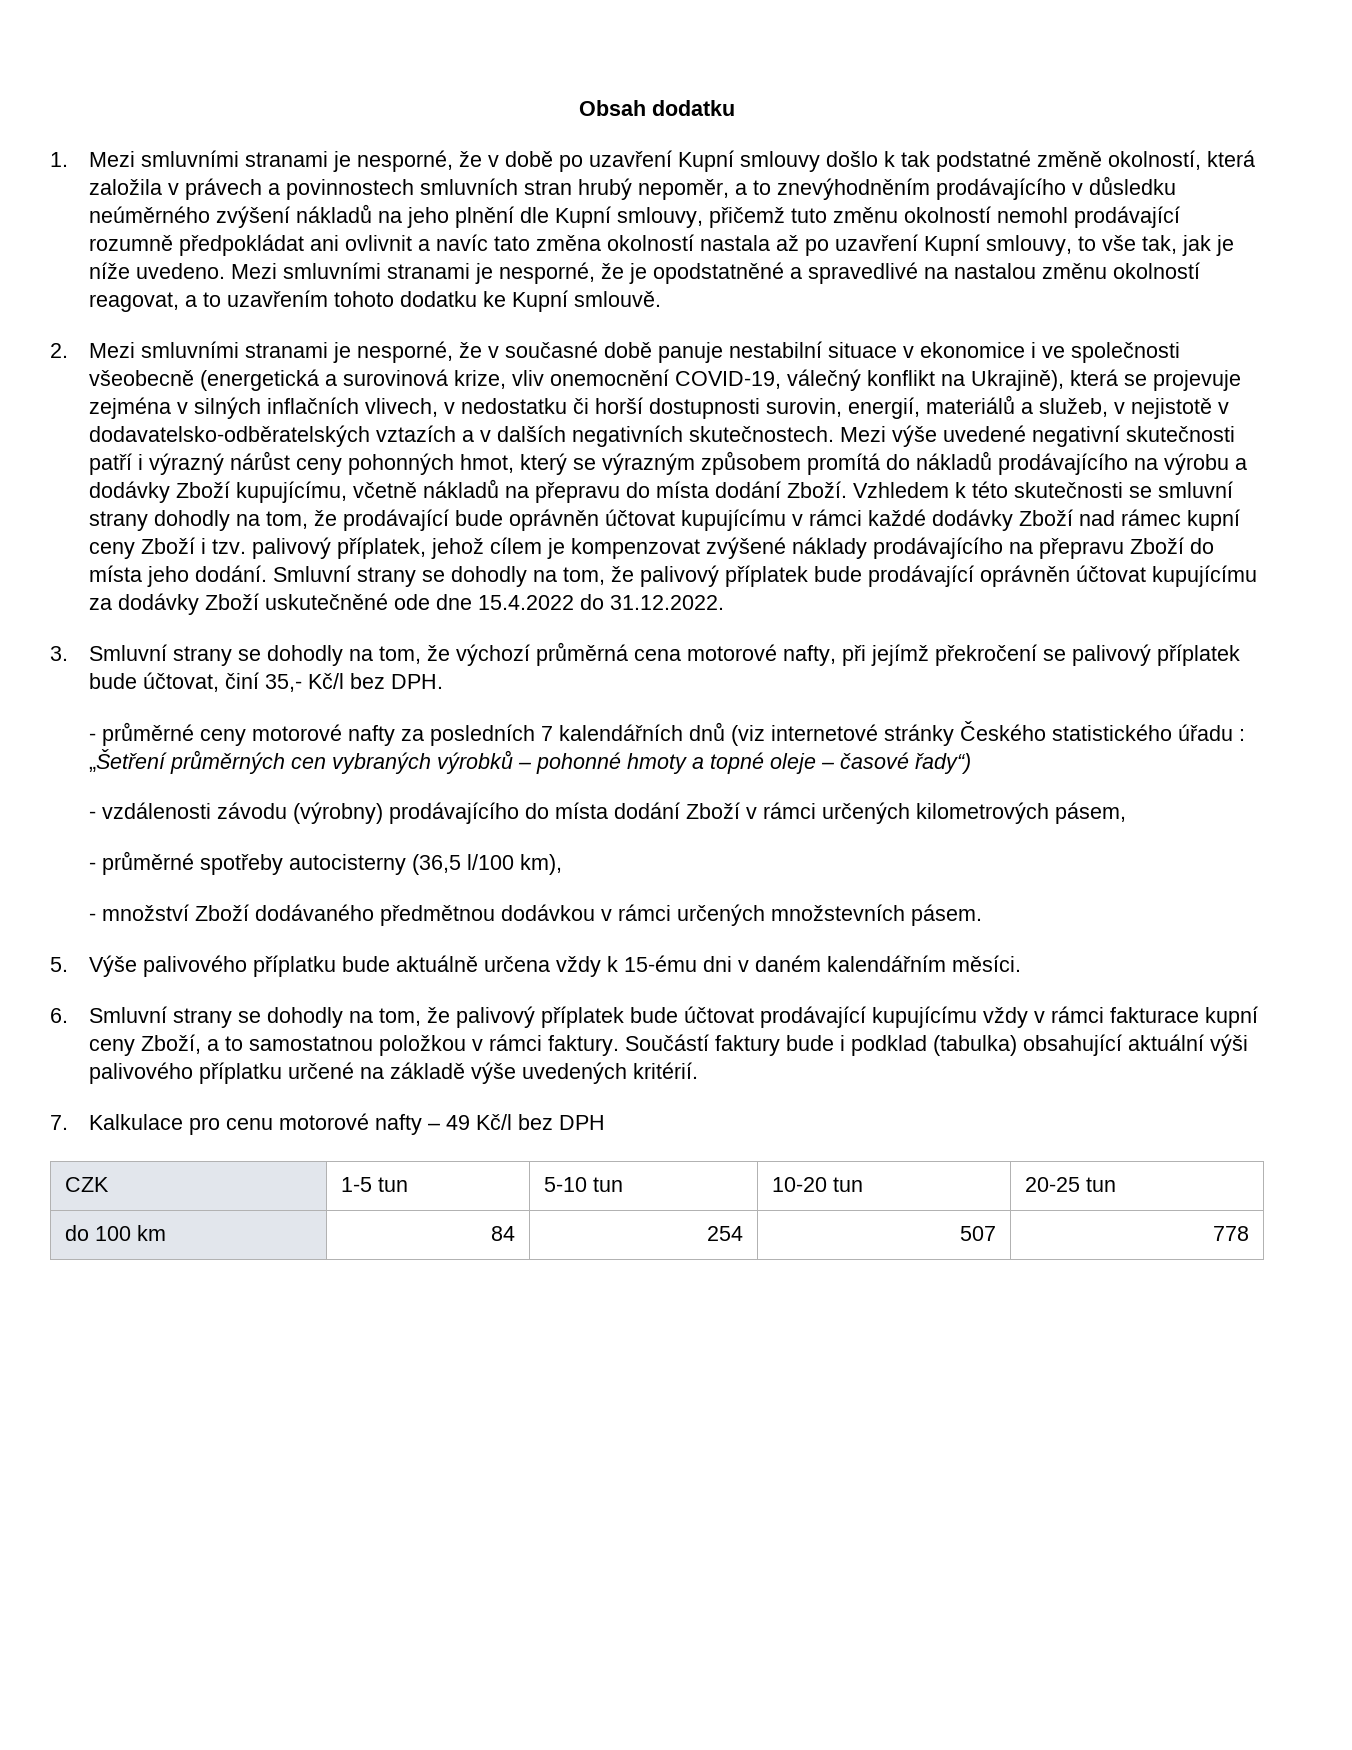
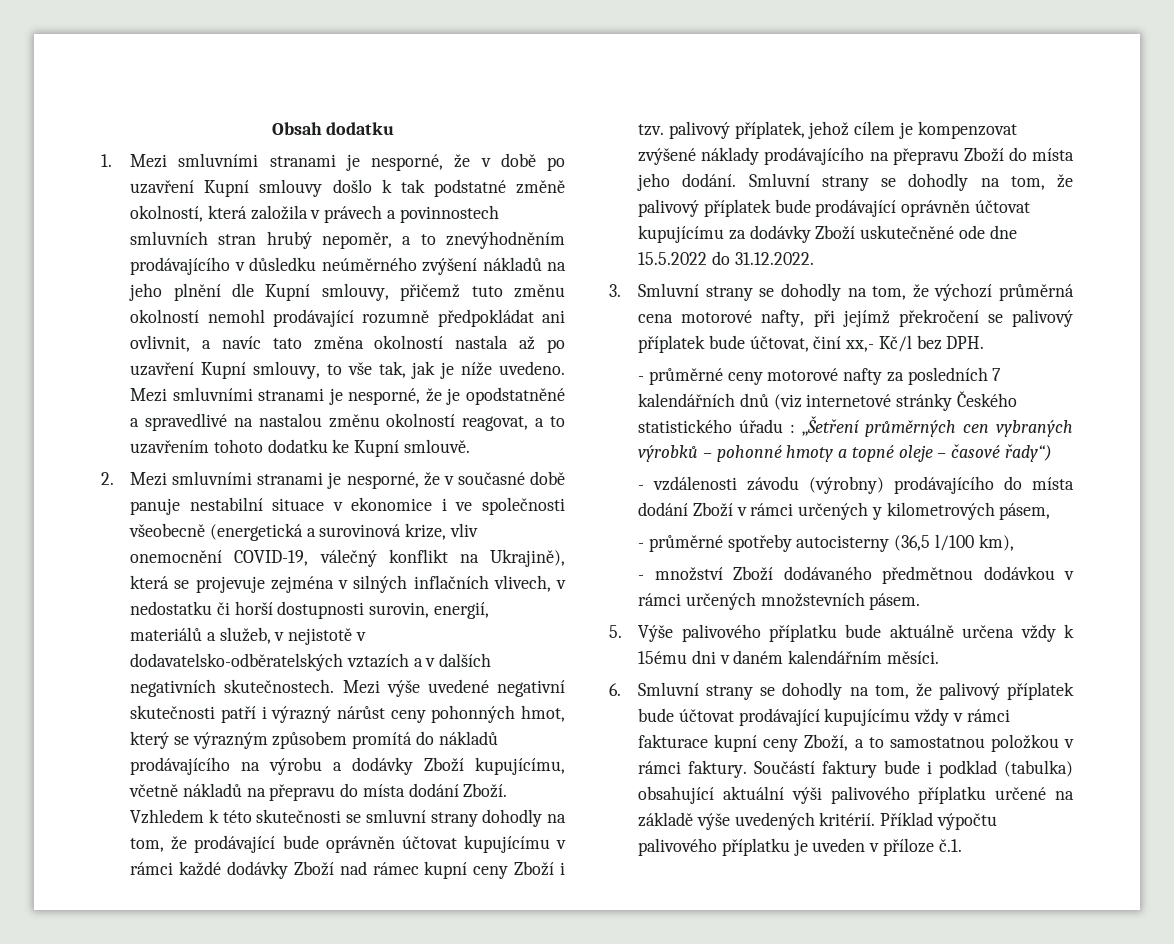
- 1. Mezi smluvními stranami je nesporné, že v době po uzavření Kupní smlouvy došlo k tak podstatné změně okolností, která založila v právech a povinnostech smluvních stran hrubý nepoměr, a to znevýhodněním prodávajícího v důsledku neúměrného zvýšení nákladů na jeho plnění dle Kupní smlouvy, přičemž tuto změnu okolností nemohl prodávající rozumně předpokládat ani ovlivnit a navíc tato změna okolností nastala až po uzavření Kupní smlouvy, to vše tak, jak je níže uvedeno.
+ 1. Mezi smluvními stranami je nesporné, že v době po uzavření Kupní smlouvy došlo k tak podstatné změně okolností, která založila v právech a povinnostech smluvních stran hrubý nepoměr, a to znevýhodněním prodávajícího v důsledku neúměrného zvýšení nákladů na jeho plnění dle Kupní smlouvy, přičemž tuto změnu okolností nemohl prodávající rozumně předpokládat ani ovlivnit, a navíc tato změna okolností nastala až po uzavření Kupní smlouvy, to vše tak, jak je níže uvedeno.
- Smluvní strany se dohodly na tom, že palivový příplatek bude prodávající oprávněn účtovat kupujícímu za dodávky Zboží uskutečněné ode dne 15.4.2022 do 31.12.2022.
+ Smluvní strany se dohodly na tom, že palivový příplatek bude prodávající oprávněn účtovat kupujícímu za dodávky Zboží uskutečněné ode dne 15.5.2022 do 31.12.2022.
- 3. Smluvní strany se dohodly na tom, že výchozí průměrná cena motorové nafty, při jejímž překročení se palivový příplatek bude účtovat, činí 35,- Kč/l bez DPH.
+ 3. Smluvní strany se dohodly na tom, že výchozí průměrná cena motorové nafty, při jejímž překročení se palivový příplatek bude účtovat, činí xx,- Kč/l bez DPH.
- - vzdálenosti závodu (výrobny) prodávajícího do místa dodání Zboží v rámci určených kilometrových pásem,
+ - vzdálenosti závodu (výrobny) prodávajícího do místa dodání Zboží v rámci určených y kilometrových pásem,
- 5. Výše palivového příplatku bude aktuálně určena vždy k 15-ému dni v daném kalendářním měsíci.
+ 5. Výše palivového příplatku bude aktuálně určena vždy k 15ému dni v daném kalendářním měsíci.
- Součástí faktury bude i podklad (tabulka) obsahující aktuální výši palivového příplatku určené na základě výše uvedených kritérií.
- 7. Kalkulace pro cenu motorové nafty – 49 Kč/l bez DPH
- CZK | 1-5 tun | 5-10 tun | 10-20 tun | 20-25 tun
- do 100 km | 84 | 254 | 507 | 778
+ Součástí faktury bude i podklad (tabulka) obsahující aktuální výši palivového příplatku určené na základě výše uvedených kritérií. Příklad výpočtu palivového příplatku je uveden v příloze č.1.

